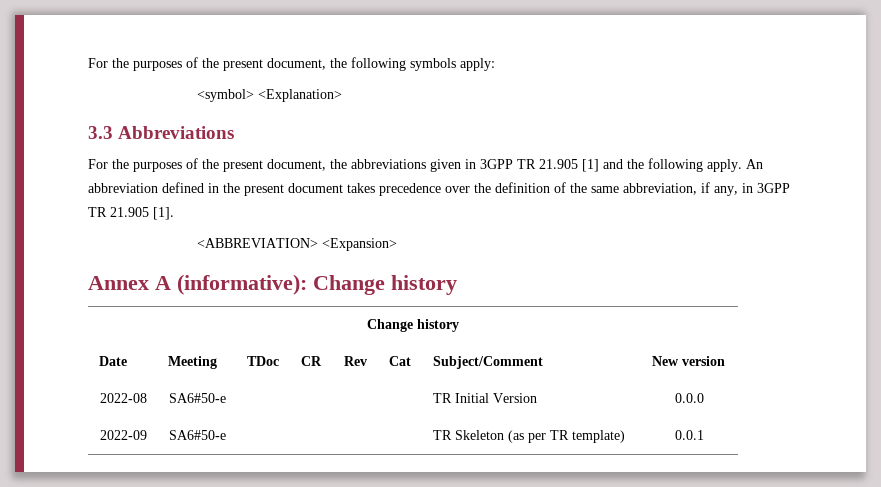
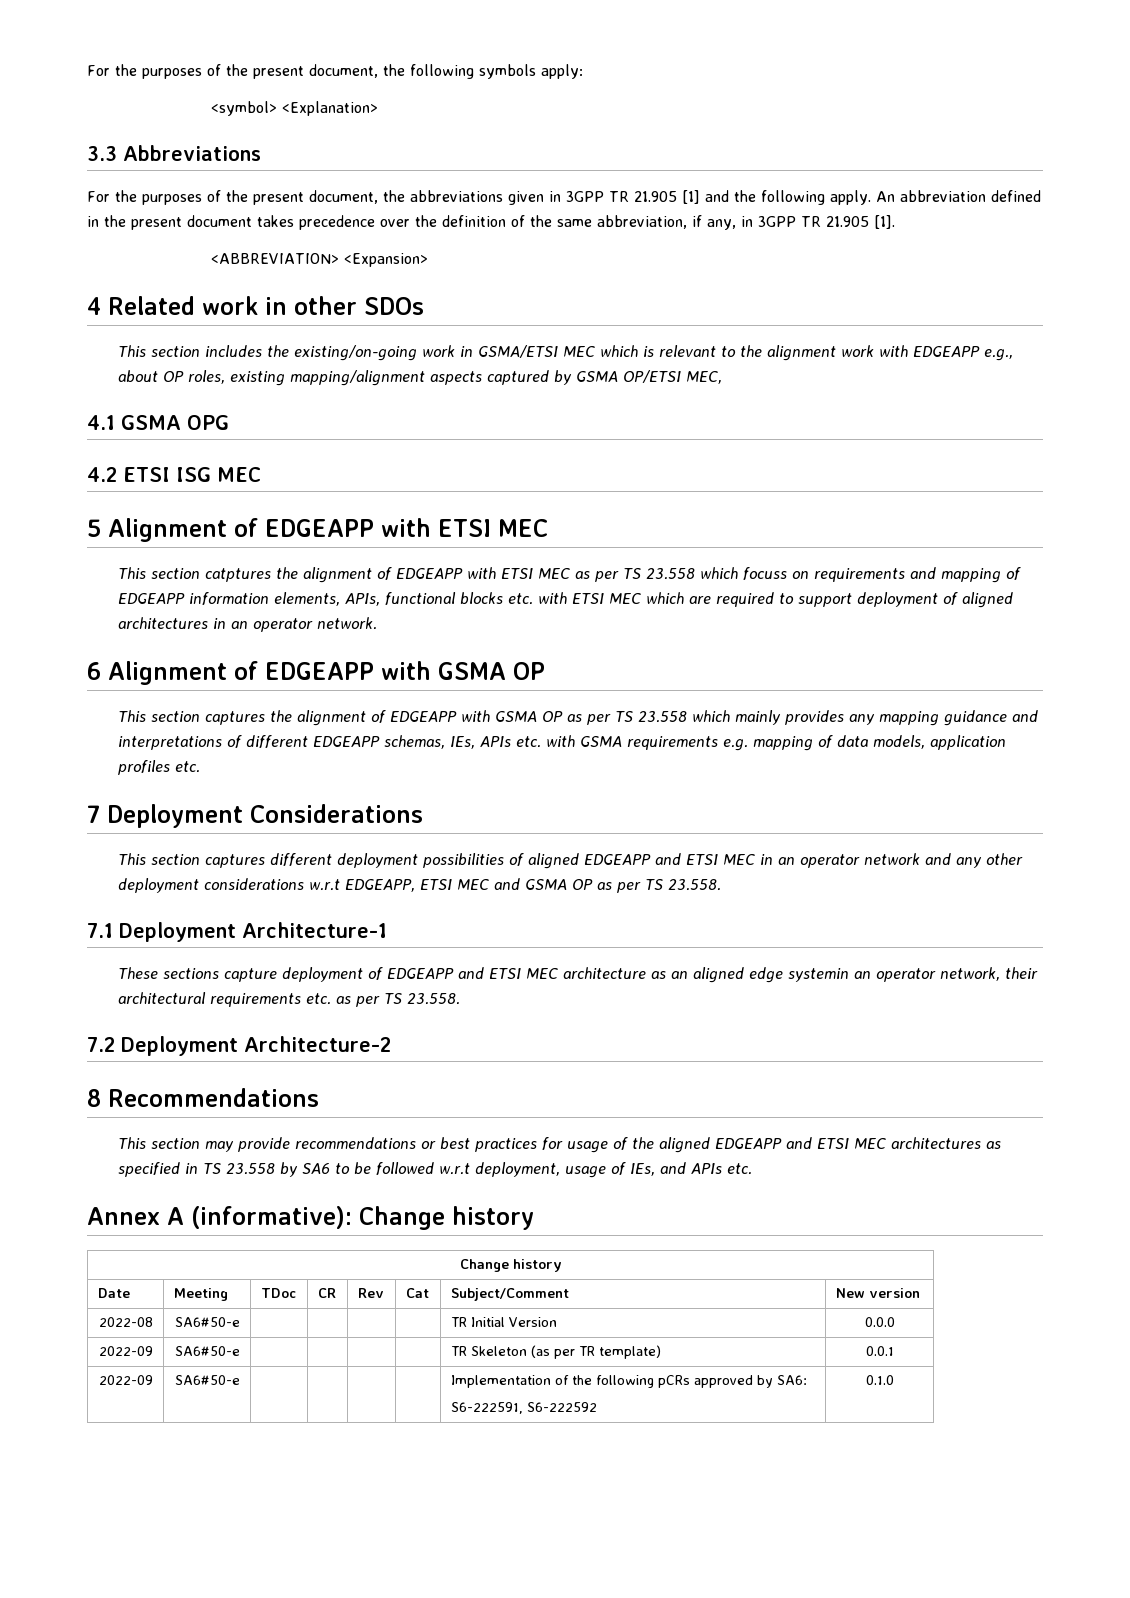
+ 4 Related work in other SDOs
+ This section includes the existing/on-going work in GSMA/ETSI MEC which is relevant to the alignment work with EDGEAPP e.g., about OP roles, existing mapping/alignment aspects captured by GSMA OP/ETSI MEC,
+ 4.1 GSMA OPG
+ 4.2 ETSI ISG MEC
+ 5 Alignment of EDGEAPP with ETSI MEC
+ This section catptures the alignment of EDGEAPP with ETSI MEC as per TS 23.558 which focuss on requirements and mapping of EDGEAPP information elements, APIs, functional blocks etc. with ETSI MEC which are required to support deployment of aligned architectures in an operator network.
+ 6 Alignment of EDGEAPP with GSMA OP
+ This section captures the alignment of EDGEAPP with GSMA OP as per TS 23.558 which mainly provides any mapping guidance and interpretations of different EDGEAPP schemas, IEs, APIs etc. with GSMA requirements e.g. mapping of data models, application profiles etc.
+ 7 Deployment Considerations
+ This section captures different deployment possibilities of aligned EDGEAPP and ETSI MEC in an operator network and any other deployment considerations w.r.t EDGEAPP, ETSI MEC and GSMA OP as per TS 23.558.
+ 7.1 Deployment Architecture-1
+ These sections capture deployment of EDGEAPP and ETSI MEC architecture as an aligned edge systemin an operator network, their architectural requirements etc. as per TS 23.558.
+ 7.2 Deployment Architecture-2
+ 8 Recommendations
+ This section may provide recommendations or best practices for usage of the aligned EDGEAPP and ETSI MEC architectures as specified in TS 23.558 by SA6 to be followed w.r.t deployment, usage of IEs, and APIs etc.
+ 2022-09 | SA6#50-e | | | | | Implementation of the following pCRs approved by SA6:
+ S6-222591, S6-222592 | 0.1.0

